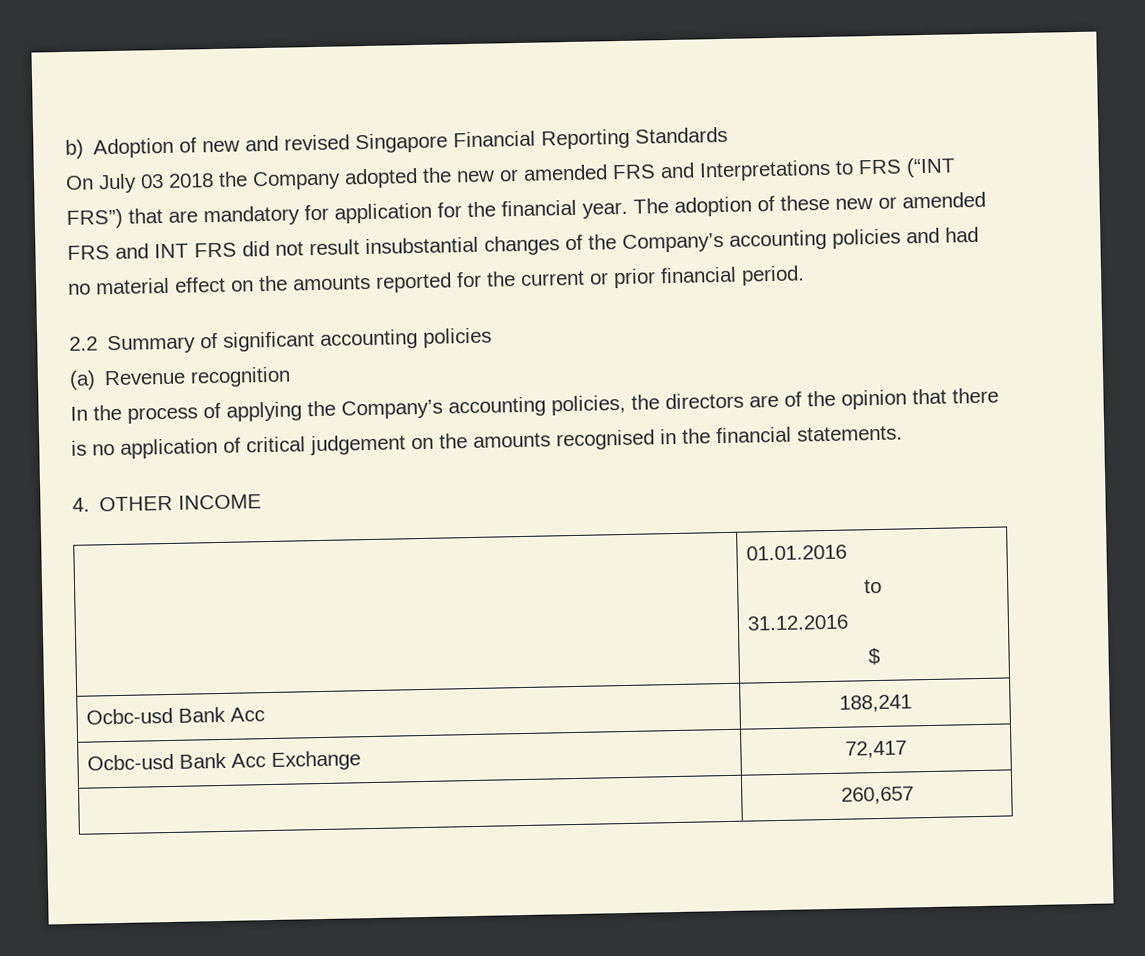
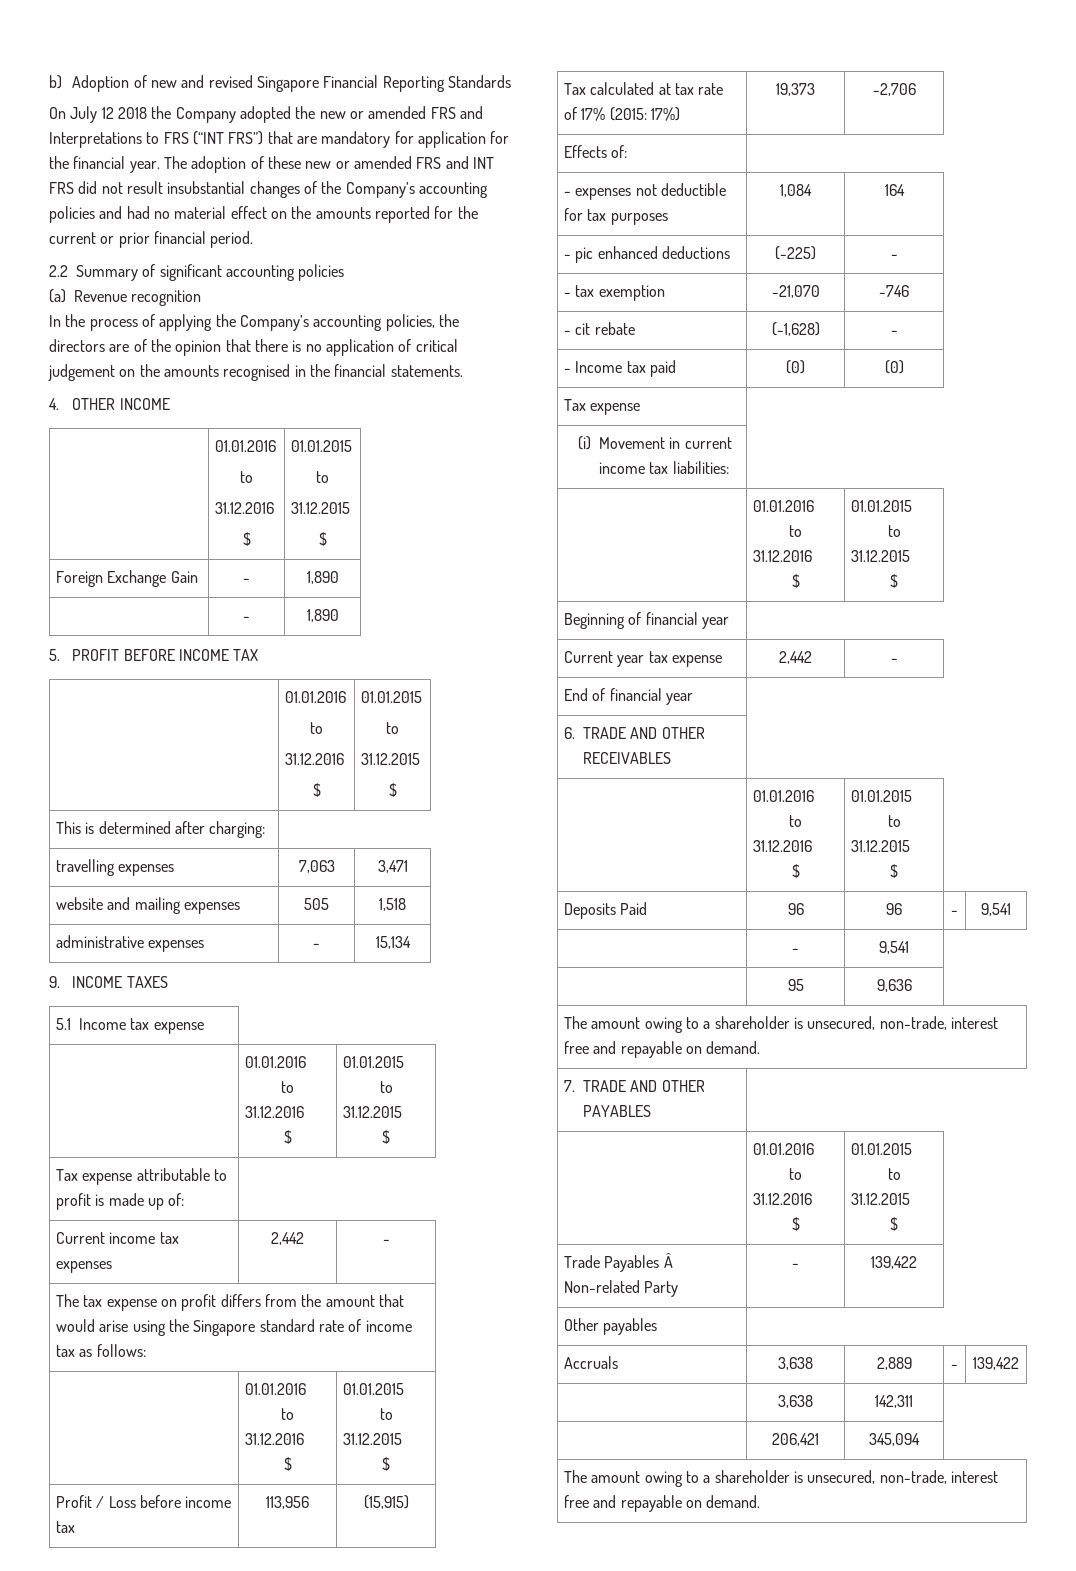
- On July 03 2018 the Company adopted the new or amended FRS and Interpretations to FRS (“INT FRS”) that are mandatory for application for the financial year.
+ On July 12 2018 the Company adopted the new or amended FRS and Interpretations to FRS (“INT FRS”) that are mandatory for application for the financial year.
  4. OTHER INCOME
  | 01.01.2016
  to
  31.12.2016
+ $ | 01.01.2015
+ to
+ 31.12.2015
  $
- Ocbc-usd Bank Acc | 188,241
- Ocbc-usd Bank Acc Exchange | 72,417
- | 260,657
+ Foreign Exchange Gain | - | 1,890
+ | - | 1,890
+ 5. PROFIT BEFORE INCOME TAX
+ | 01.01.2016
+ to
+ 31.12.2016
+ $ | 01.01.2015
+ to
+ 31.12.2015
+ $
+ This is determined after charging:
+ travelling expenses | 7,063 | 3,471
+ website and mailing expenses | 505 | 1,518
+ administrative expenses | - | 15,134
+ 9. INCOME TAXES
+ 5.1 Income tax expense
+ | 01.01.2016
+ to
+ 31.12.2016
+ $ | 01.01.2015
+ to
+ 31.12.2015
+ $
+ Tax expense attributable to profit is made up of:
+ Current income tax expenses | 2,442 | -
+ The tax expense on profit differs from the amount that would arise using the Singapore standard rate of income tax as follows:
+ | 01.01.2016
+ to
+ 31.12.2016
+ $ | 01.01.2015
+ to
+ 31.12.2015
+ $
+ Profit / Loss before income tax | 113,956 | (15,915)
+ Tax calculated at tax rate of 17% (2015: 17%) | 19,373 | -2,706
+ Effects of:
+ - expenses not deductible for tax purposes | 1,084 | 164
+ - pic enhanced deductions | (-225) | -
+ - tax exemption | -21,070 | -746
+ - cit rebate | (-1,628) | -
+ - Income tax paid | (0) | (0)
+ Tax expense
+ (i) Movement in current income tax liabilities:
+ | 01.01.2016
+ to
+ 31.12.2016
+ $ | 01.01.2015
+ to
+ 31.12.2015
+ $
+ Beginning of financial year
+ Current year tax expense | 2,442 | -
+ End of financial year
+ 6. TRADE AND OTHER RECEIVABLES
+ | 01.01.2016
+ to
+ 31.12.2016
+ $ | 01.01.2015
+ to
+ 31.12.2015
+ $
+ Deposits Paid | 96 | 96 | - | 9,541
+ | - | 9,541
+ | 95 | 9,636
+ The amount owing to a shareholder is unsecured, non-trade, interest free and repayable on demand.
+ 7. TRADE AND OTHER PAYABLES
+ | 01.01.2016
+ to
+ 31.12.2016
+ $ | 01.01.2015
+ to
+ 31.12.2015
+ $
+ Trade Payables Â Non-related Party | - | 139,422
+ Other payables
+ Accruals | 3,638 | 2,889 | - | 139,422
+ | 3,638 | 142,311
+ | 206,421 | 345,094
+ The amount owing to a shareholder is unsecured, non-trade, interest free and repayable on demand.

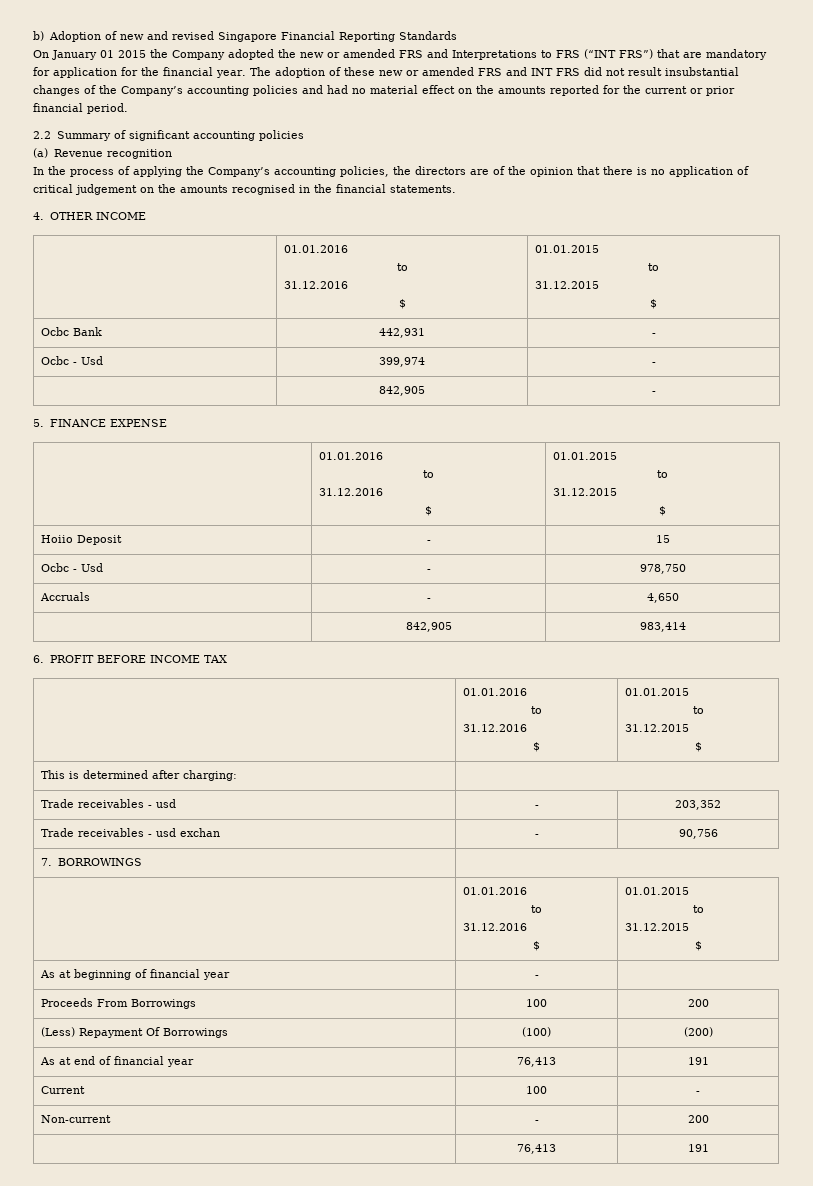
- On July 12 2018 the Company adopted the new or amended FRS and Interpretations to FRS (“INT FRS”) that are mandatory for application for the financial year.
+ On January 01 2015 the Company adopted the new or amended FRS and Interpretations to FRS (“INT FRS”) that are mandatory for application for the financial year.
- Foreign Exchange Gain | - | 1,890
- | - | 1,890
- 5. PROFIT BEFORE INCOME TAX
+ Ocbc Bank | 442,931 | -
+ Ocbc - Usd | 399,974 | -
+ | 842,905 | -
+ 5. FINANCE EXPENSE
+ | 01.01.2016
+ to
+ 31.12.2016
+ $ | 01.01.2015
+ to
+ 31.12.2015
+ $
+ Hoiio Deposit | - | 15
+ Ocbc - Usd | - | 978,750
+ Accruals | - | 4,650
+ | 842,905 | 983,414
+ 6. PROFIT BEFORE INCOME TAX
- travelling expenses | 7,063 | 3,471
- website and mailing expenses | 505 | 1,518
- administrative expenses | - | 15,134
- 9. INCOME TAXES
- 5.1 Income tax expense
+ Trade receivables - usd | - | 203,352
+ Trade receivables - usd exchan | - | 90,756
+ 7. BORROWINGS
  | 01.01.2016
  to
  31.12.2016
  $ | 01.01.2015
  to
  31.12.2015
  $
- Tax expense attributable to profit is made up of:
- Current income tax expenses | 2,442 | -
- The tax expense on profit differs from the amount that would arise using the Singapore standard rate of income tax as follows:
- | 01.01.2016
- to
- 31.12.2016
- $ | 01.01.2015
- to
- 31.12.2015
- $
- Profit / Loss before income tax | 113,956 | (15,915)
- Tax calculated at tax rate of 17% (2015: 17%) | 19,373 | -2,706
- Effects of:
- - expenses not deductible for tax purposes | 1,084 | 164
- - pic enhanced deductions | (-225) | -
- - tax exemption | -21,070 | -746
- - cit rebate | (-1,628) | -
- - Income tax paid | (0) | (0)
- Tax expense
- (i) Movement in current income tax liabilities:
- | 01.01.2016
- to
- 31.12.2016
- $ | 01.01.2015
- to
- 31.12.2015
- $
- Beginning of financial year
- Current year tax expense | 2,442 | -
- End of financial year
- 6. TRADE AND OTHER RECEIVABLES
- | 01.01.2016
- to
- 31.12.2016
- $ | 01.01.2015
- to
- 31.12.2015
- $
- Deposits Paid | 96 | 96 | - | 9,541
- | - | 9,541
- | 95 | 9,636
- The amount owing to a shareholder is unsecured, non-trade, interest free and repayable on demand.
- 7. TRADE AND OTHER PAYABLES
- | 01.01.2016
- to
- 31.12.2016
- $ | 01.01.2015
- to
- 31.12.2015
- $
- Trade Payables Â Non-related Party | - | 139,422
- Other payables
- Accruals | 3,638 | 2,889 | - | 139,422
- | 3,638 | 142,311
- | 206,421 | 345,094
- The amount owing to a shareholder is unsecured, non-trade, interest free and repayable on demand.
+ As at beginning of financial year | -
+ Proceeds From Borrowings | 100 | 200
+ (Less) Repayment Of Borrowings | (100) | (200)
+ As at end of financial year | 76,413 | 191
+ Current | 100 | -
+ Non-current | - | 200
+ | 76,413 | 191

